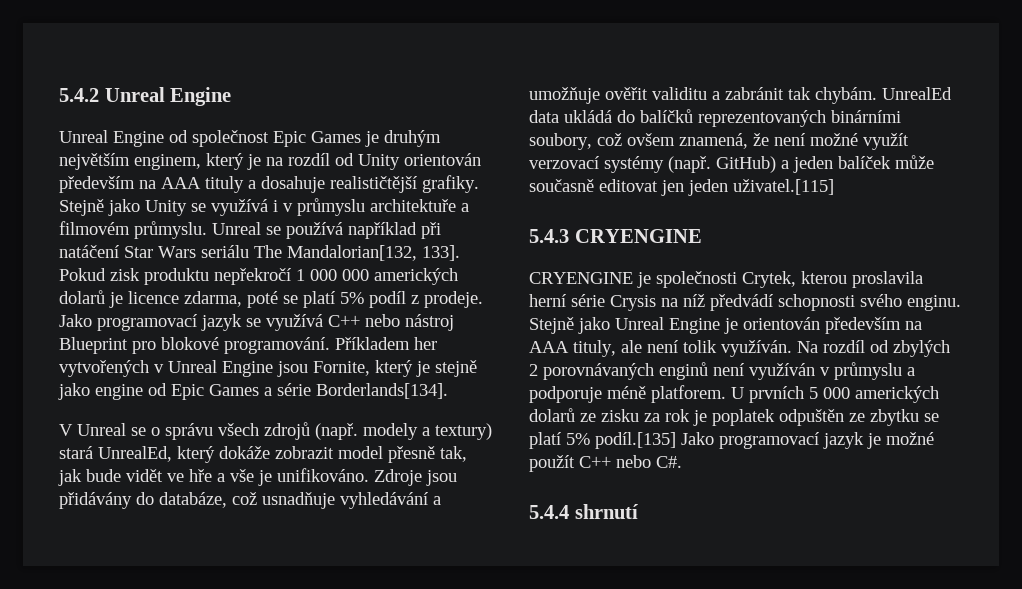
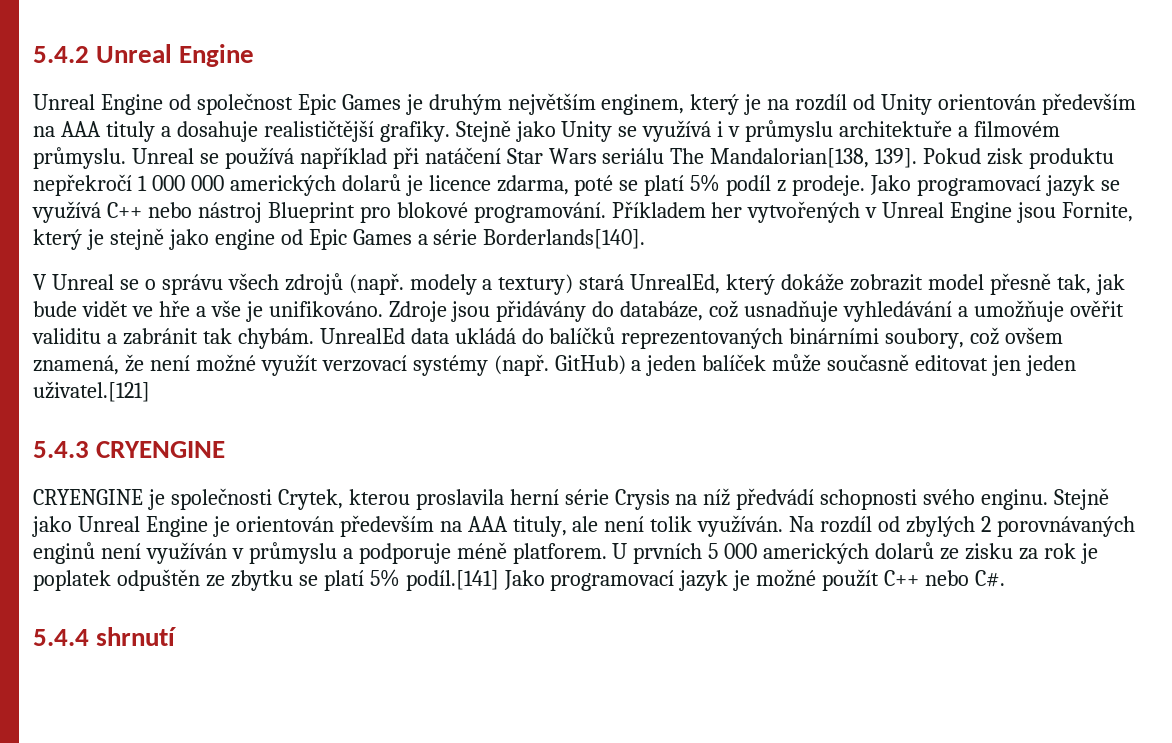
- Unreal se používá například při natáčení Star Wars seriálu The Mandalorian[132, 133].
+ Unreal se používá například při natáčení Star Wars seriálu The Mandalorian[138, 139].
- Příkladem her vytvořených v Unreal Engine jsou Fornite, který je stejně jako engine od Epic Games a série Borderlands[134].
+ Příkladem her vytvořených v Unreal Engine jsou Fornite, který je stejně jako engine od Epic Games a série Borderlands[140].
- GitHub) a jeden balíček může současně editovat jen jeden uživatel.[115]
+ GitHub) a jeden balíček může současně editovat jen jeden uživatel.[121]
- U prvních 5 000 amerických dolarů ze zisku za rok je poplatek odpuštěn ze zbytku se platí 5% podíl.[135] Jako programovací jazyk je možné použít C++ nebo C#.
+ U prvních 5 000 amerických dolarů ze zisku za rok je poplatek odpuštěn ze zbytku se platí 5% podíl.[141] Jako programovací jazyk je možné použít C++ nebo C#.

